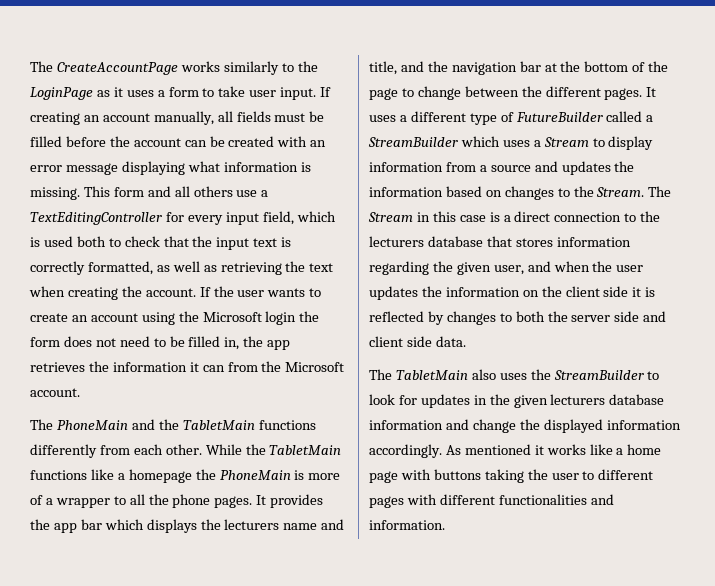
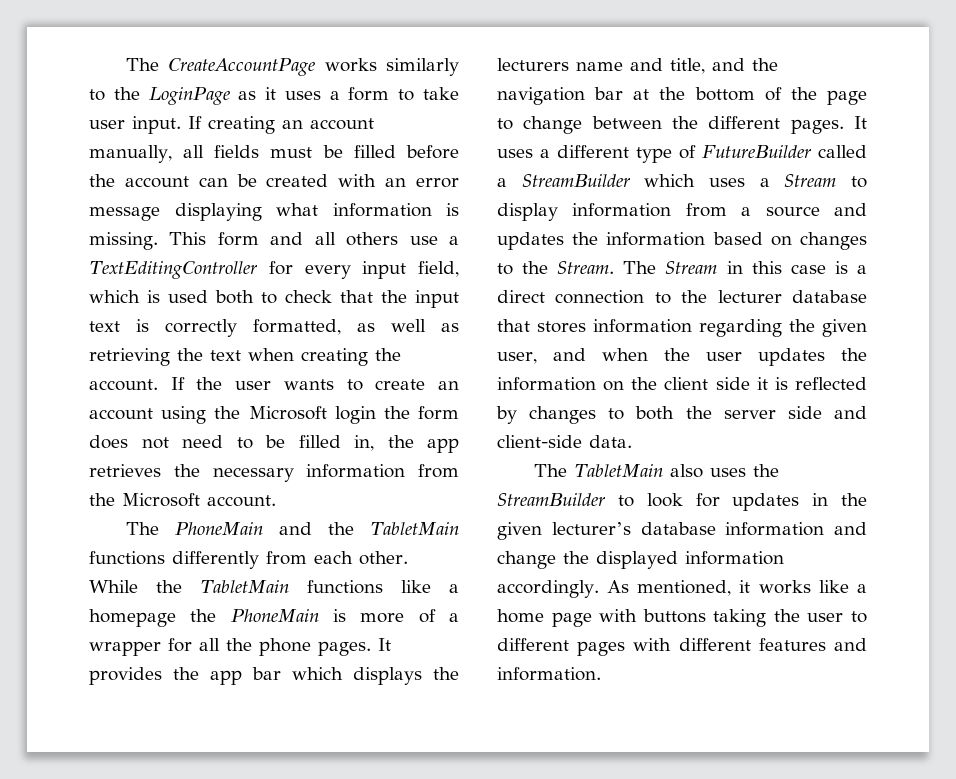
- If the user wants to create an account using the Microsoft login the form does not need to be filled in, the app retrieves the information it can from the Microsoft account.
+ If the user wants to create an account using the Microsoft login the form does not need to be filled in, the app retrieves the necessary information from the Microsoft account.
- While the TabletMain functions like a homepage the PhoneMain is more of a wrapper to all the phone pages.
+ While the TabletMain functions like a homepage the PhoneMain is more of a wrapper for all the phone pages.
- The Stream in this case is a direct connection to the lecturers database that stores information regarding the given user, and when the user updates the information on the client side it is reflected by changes to both the server side and client side data.
+ The Stream in this case is a direct connection to the lecturer database that stores information regarding the given user, and when the user updates the information on the client side it is reflected by changes to both the server side and client-side data.
- The TabletMain also uses the StreamBuilder to look for updates in the given lecturers database information and change the displayed information accordingly.
+ The TabletMain also uses the StreamBuilder to look for updates in the given lecturer’s database information and change the displayed information accordingly.
- As mentioned it works like a home page with buttons taking the user to different pages with different functionalities and information.
+ As mentioned, it works like a home page with buttons taking the user to different pages with different features and information.

